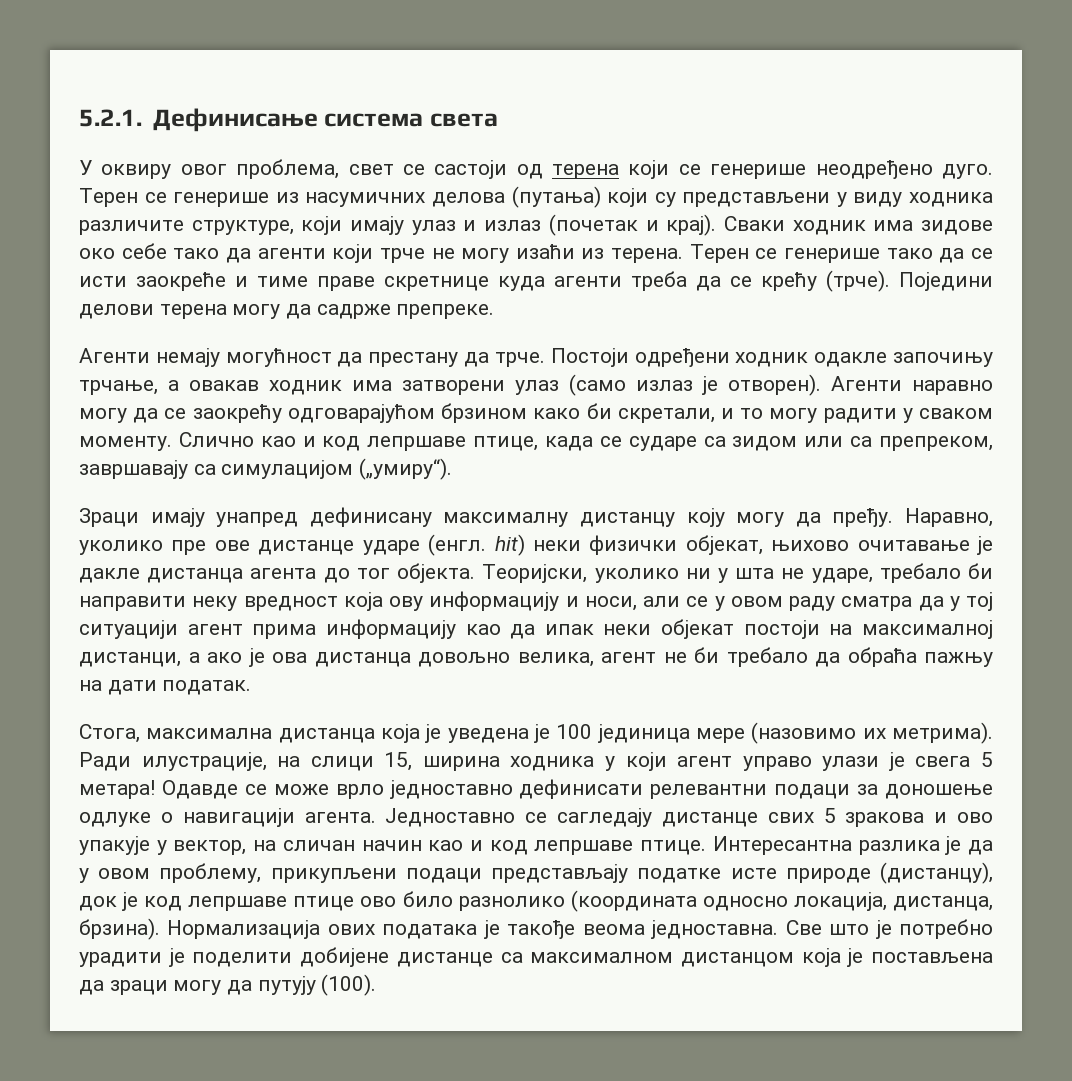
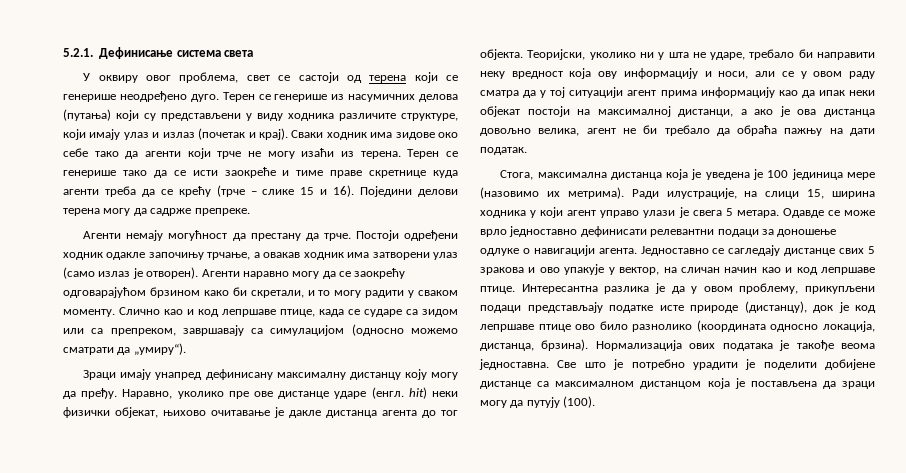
- Терен се генерише тако да се исти заокреће и тиме праве скретнице куда агенти треба да се крећу (трче).
+ Терен се генерише тако да се исти заокреће и тиме праве скретнице куда агенти треба да се крећу (трче – слике 15 и 16).
- Слично као и код лепршаве птице, када се сударе са зидом или са препреком, завршавају са симулацијом („умиру“).
+ Слично као и код лепршаве птице, када се сударе са зидом или са препреком, завршавају са симулацијом (односно можемо сматрати да „умиру“).
- Ради илустрације, на слици 15, ширина ходника у који агент управо улази је свега 5 метара!
+ Ради илустрације, на слици 15, ширина ходника у који агент управо улази је свега 5 метара.

